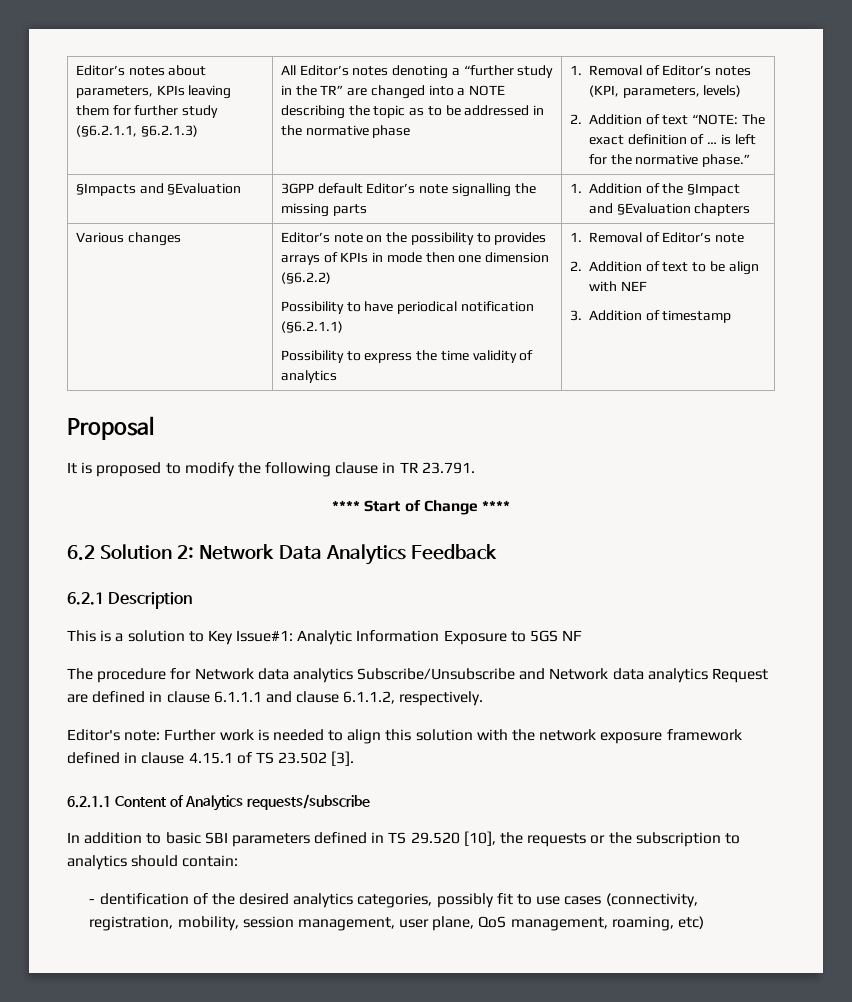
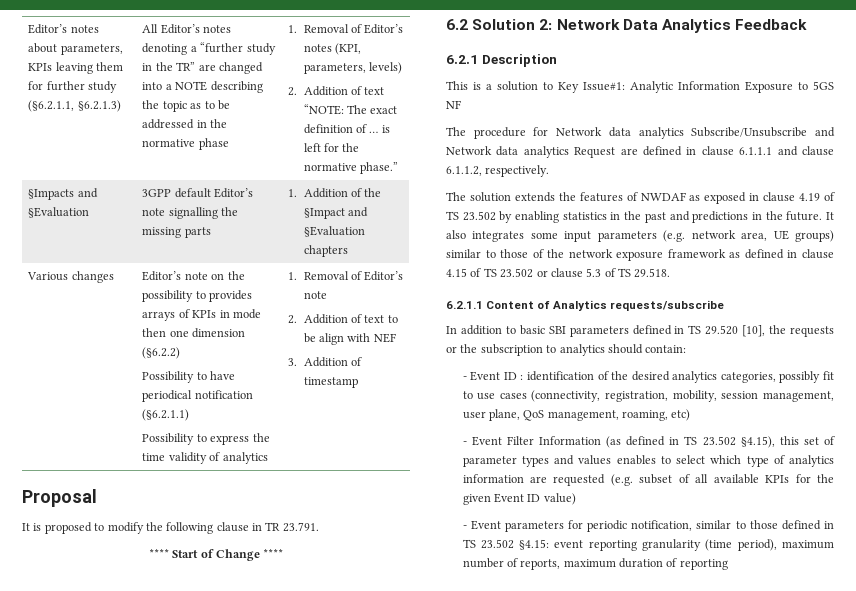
- Editor's note: Further work is needed to align this solution with the network exposure framework defined in clause 4.15.1 of TS 23.502 [3].
+ The solution extends the features of NWDAF as exposed in clause 4.19 of TS 23.502 by enabling statistics in the past and predictions in the future. It also integrates some input parameters (e.g. network area, UE groups) similar to those of the network exposure framework as defined in clause 4.15 of TS 23.502 or clause 5.3 of TS 29.518.
- - dentification of the desired analytics categories, possibly fit to use cases (connectivity, registration, mobility, session management, user plane, QoS management, roaming, etc)
+ - Event ID : identification of the desired analytics categories, possibly fit to use cases (connectivity, registration, mobility, session management, user plane, QoS management, roaming, etc)
+ - Event Filter Information (as defined in TS 23.502 §4.15), this set of parameter types and values enables to select which type of analytics information are requested (e.g. subset of all available KPIs for the given Event ID value)
+ - Event parameters for periodic notification, similar to those defined in TS 23.502 §4.15: event reporting granularity (time period), maximum number of reports, maximum duration of reporting

